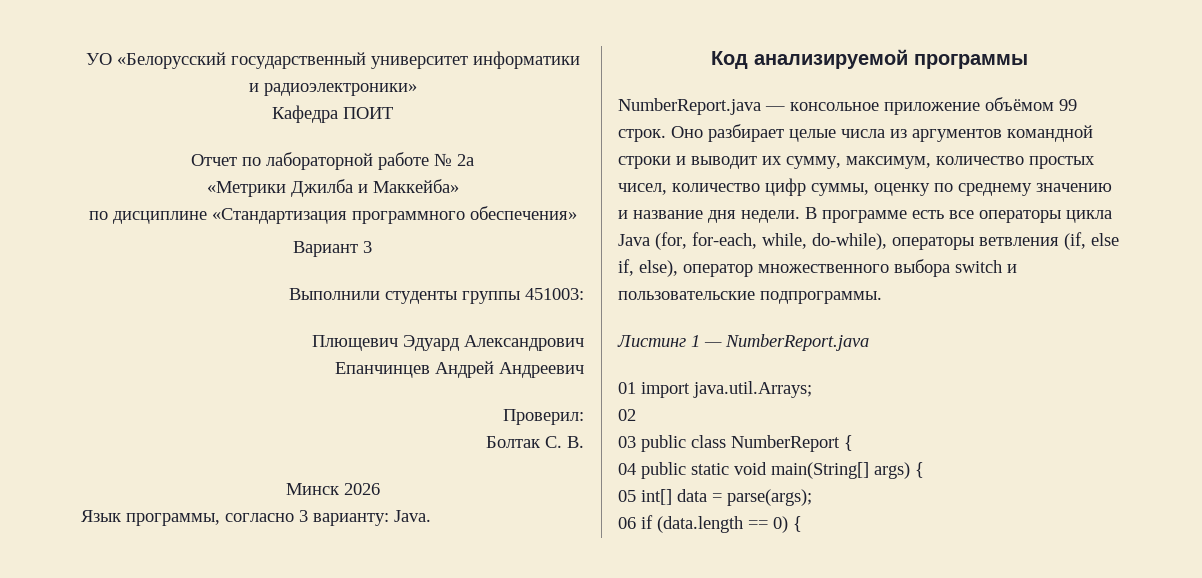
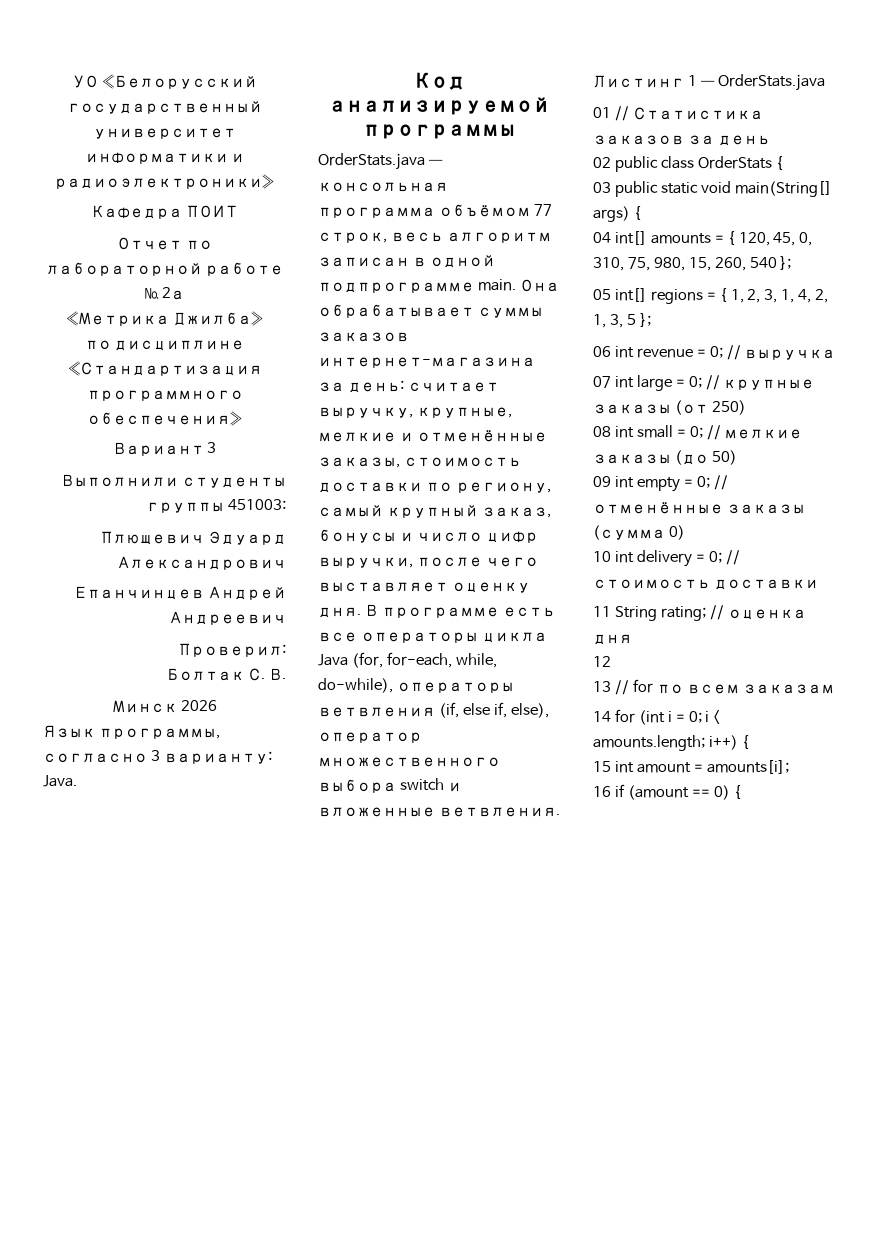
- «Метрики Джилба и Маккейба»
+ «Метрика Джилба»
- NumberReport.java — консольное приложение объёмом 99 строк. Оно разбирает целые числа из аргументов командной строки и выводит их сумму, максимум, количество простых чисел, количество цифр суммы, оценку по среднему значению и название дня недели.
+ OrderStats.java — консольная программа объёмом 77 строк, весь алгоритм записан в одной подпрограмме main. Она обрабатывает суммы заказов интернет-магазина за день: считает выручку, крупные, мелкие и отменённые заказы, стоимость доставки по региону, самый крупный заказ, бонусы и число цифр выручки, после чего выставляет оценку дня.
- В программе есть все операторы цикла Java (for, for-each, while, do-while), операторы ветвления (if, else if, else), оператор множественного выбора switch и пользовательские подпрограммы.
+ В программе есть все операторы цикла Java (for, for-each, while, do-while), операторы ветвления (if, else if, else), оператор множественного выбора switch и вложенные ветвления.
- Листинг 1 — NumberReport.java
+ Листинг 1 — OrderStats.java
- 01 import java.util.Arrays;
- 02
- 03 public class NumberReport {
- 04 public static void main(String[] args) {
+ 01 // Статистика заказов за день
+ 02 public class OrderStats {
+ 03 public static void main(String[] args) {
- 05 int[] data = parse(args);
- 06 if (data.length == 0) {
+ 04 int[] amounts = { 120, 45, 0, 310, 75, 980, 15, 260, 540 };
+ 05 int[] regions = { 1, 2, 3, 1, 4, 2, 1, 3, 5 };
+ 06 int revenue = 0; // выручка
+ 07 int large = 0; // крупные заказы (от 250)
+ 08 int small = 0; // мелкие заказы (до 50)
+ 09 int empty = 0; // отменённые заказы (сумма 0)
+ 10 int delivery = 0; // стоимость доставки
+ 11 String rating; // оценка дня
+ 12
+ 13 // for по всем заказам
+ 14 for (int i = 0; i < amounts.length; i++) {
+ 15 int amount = amounts[i];
+ 16 if (amount == 0) {

